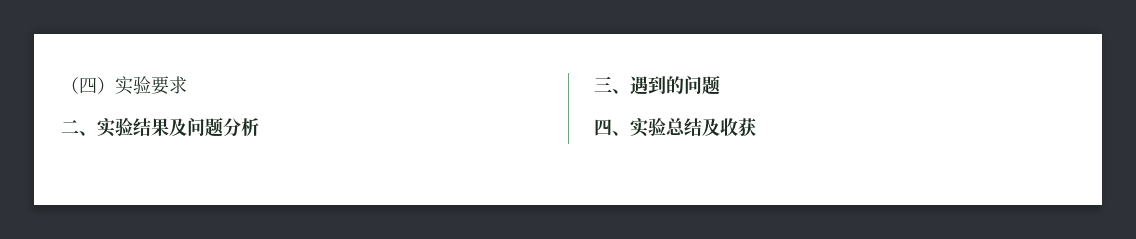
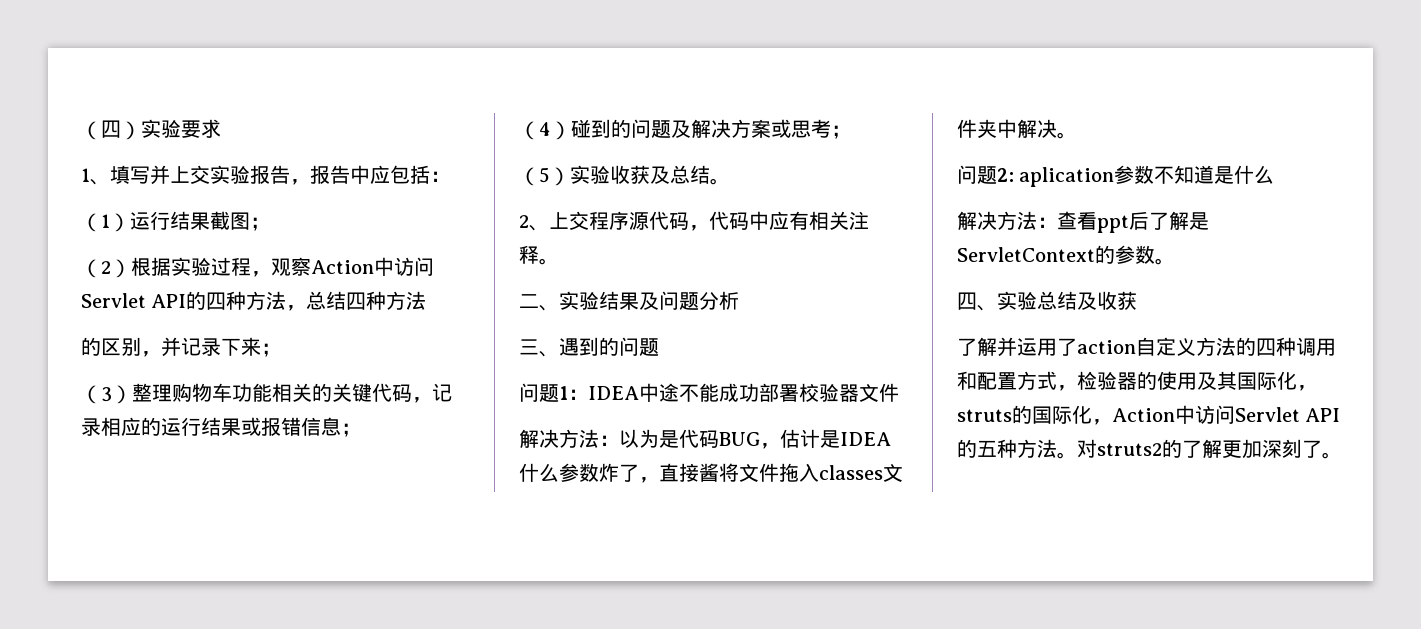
+ 1、填写并上交实验报告，报告中应包括：
+ （1）运行结果截图；
+ （2）根据实验过程，观察Action中访问Servlet API的四种方法，总结四种方法
+ 的区别，并记录下来；
+ （3）整理购物车功能相关的关键代码，记录相应的运行结果或报错信息；
+ （4）碰到的问题及解决方案或思考；
+ （5）实验收获及总结。
+ 2、上交程序源代码，代码中应有相关注释。
+ 问题1：IDEA中途不能成功部署校验器文件
+ 解决方法：以为是代码BUG，估计是IDEA什么参数炸了，直接酱将文件拖入classes文件夹中解决。
+ 问题2: aplication参数不知道是什么
+ 解决方法：查看ppt后了解是ServletContext的参数。
+ 了解并运用了action自定义方法的四种调用和配置方式，检验器的使用及其国际化，struts的国际化，Action中访问Servlet API的五种方法。对struts2的了解更加深刻了。

